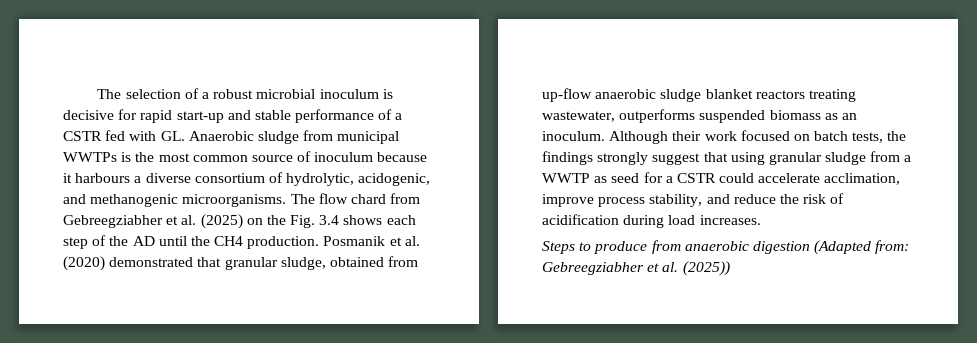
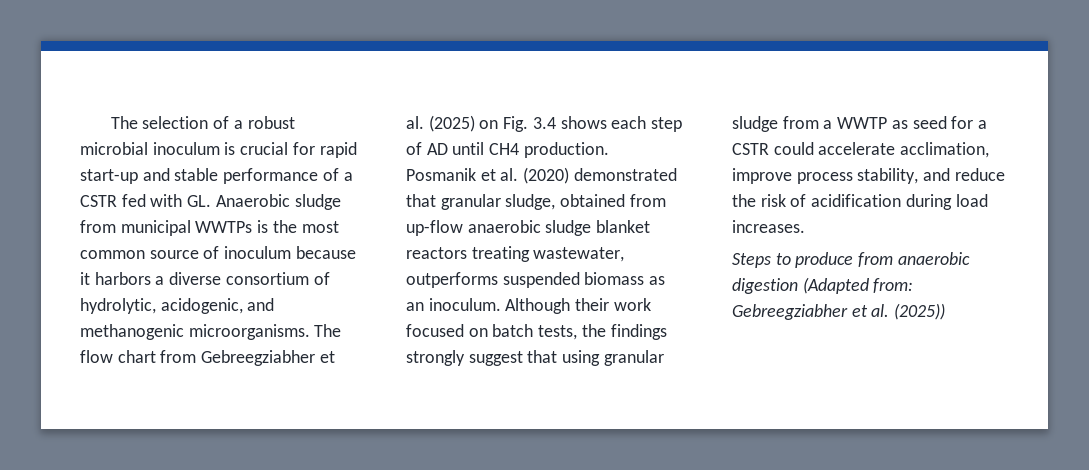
- The selection of a robust microbial inoculum is decisive for rapid start-up and stable performance of a CSTR fed with GL. Anaerobic sludge from municipal WWTPs is the most common source of inoculum because it harbours a diverse consortium of hydrolytic, acidogenic, and methanogenic microorganisms.
+ The selection of a robust microbial inoculum is crucial for rapid start-up and stable performance of a CSTR fed with GL. Anaerobic sludge from municipal WWTPs is the most common source of inoculum because it harbors a diverse consortium of hydrolytic, acidogenic, and methanogenic microorganisms.
- The flow chard from Gebreegziabher et al. (2025) on the Fig. 3.4 shows each step of the AD until the CH4 production.
+ The flow chart from Gebreegziabher et al. (2025) on Fig. 3.4 shows each step of AD until CH4 production.

